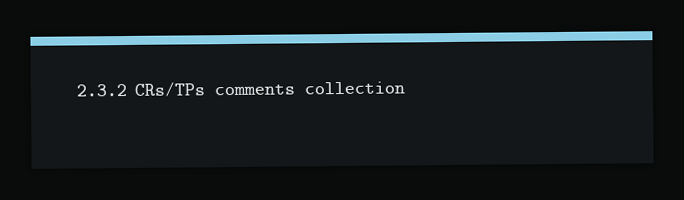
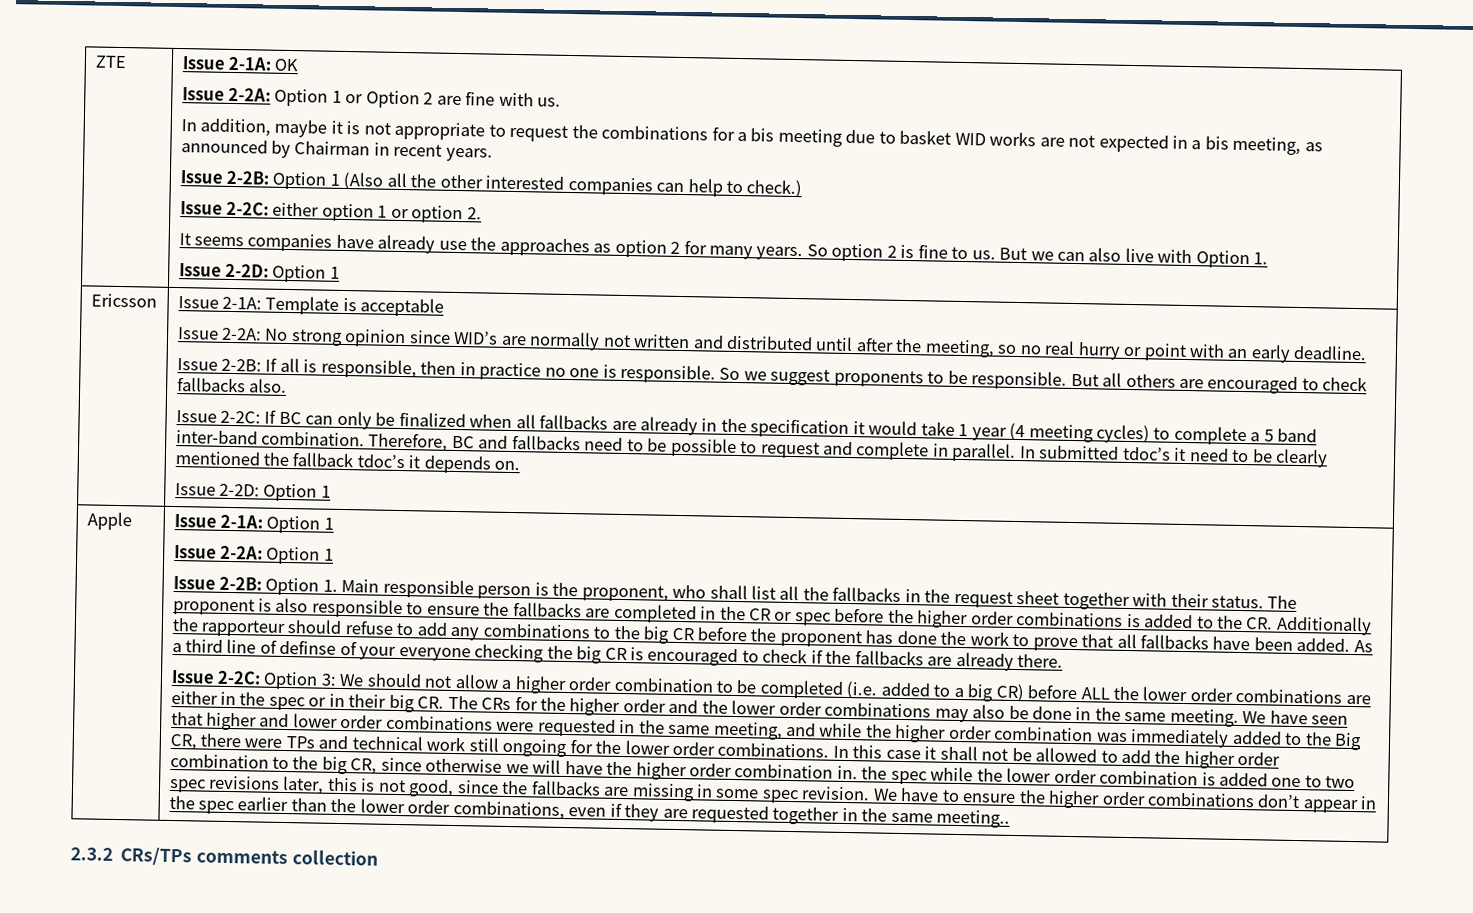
+ ZTE | Issue 2-1A: OK
+ Issue 2-2A: Option 1 or Option 2 are fine with us.
+ In addition, maybe it is not appropriate to request the combinations for a bis meeting due to basket WID works are not expected in a bis meeting, as announced by Chairman in recent years.
+ Issue 2-2B: Option 1 (Also all the other interested companies can help to check.)
+ Issue 2-2C: either option 1 or option 2.
+ It seems companies have already use the approaches as option 2 for many years. So option 2 is fine to us. But we can also live with Option 1.
+ Issue 2-2D: Option 1
+ Ericsson | Issue 2-1A: Template is acceptable
+ Issue 2-2A: No strong opinion since WID’s are normally not written and distributed until after the meeting, so no real hurry or point with an early deadline.
+ Issue 2-2B: If all is responsible, then in practice no one is responsible. So we suggest proponents to be responsible. But all others are encouraged to check fallbacks also.
+ Issue 2-2C: If BC can only be finalized when all fallbacks are already in the specification it would take 1 year (4 meeting cycles) to complete a 5 band inter-band combination. Therefore, BC and fallbacks need to be possible to request and complete in parallel. In submitted tdoc’s it need to be clearly mentioned the fallback tdoc’s it depends on.
+ Issue 2-2D: Option 1
+ Apple | Issue 2-1A: Option 1
+ Issue 2-2A: Option 1
+ Issue 2-2B: Option 1. Main responsible person is the proponent, who shall list all the fallbacks in the request sheet together with their status. The proponent is also responsible to ensure the fallbacks are completed in the CR or spec before the higher order combinations is added to the CR. Additionally the rapporteur should refuse to add any combinations to the big CR before the proponent has done the work to prove that all fallbacks have been added. As a third line of definse of your everyone checking the big CR is encouraged to check if the fallbacks are already there.
+ Issue 2-2C: Option 3: We should not allow a higher order combination to be completed (i.e. added to a big CR) before ALL the lower order combinations are either in the spec or in their big CR. The CRs for the higher order and the lower order combinations may also be done in the same meeting. We have seen that higher and lower order combinations were requested in the same meeting, and while the higher order combination was immediately added to the Big CR, there were TPs and technical work still ongoing for the lower order combinations. In this case it shall not be allowed to add the higher order combination to the big CR, since otherwise we will have the higher order combination in. the spec while the lower order combination is added one to two spec revisions later, this is not good, since the fallbacks are missing in some spec revision. We have to ensure the higher order combinations don’t appear in the spec earlier than the lower order combinations, even if they are requested together in the same meeting..

